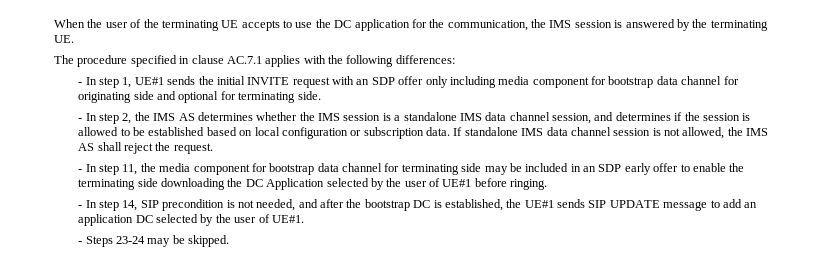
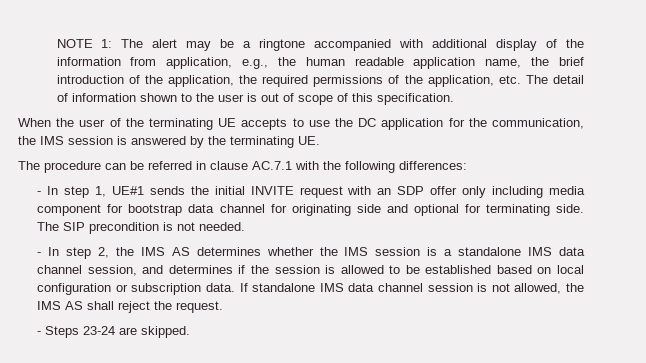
+ NOTE 1: The alert may be a ringtone accompanied with additional display of the information from application, e.g., the human readable application name, the brief introduction of the application, the required permissions of the application, etc. The detail of information shown to the user is out of scope of this specification.
- The procedure specified in clause AC.7.1 applies with the following differences:
+ The procedure can be referred in clause AC.7.1 with the following differences:
+ The SIP precondition is not needed.
- - In step 11, the media component for bootstrap data channel for terminating side may be included in an SDP early offer to enable the terminating side downloading the DC Application selected by the user of UE#1 before ringing.
- - In step 14, SIP precondition is not needed, and after the bootstrap DC is established, the UE#1 sends SIP UPDATE message to add an application DC selected by the user of UE#1.
- - Steps 23-24 may be skipped.
+ - Steps 23-24 are skipped.

